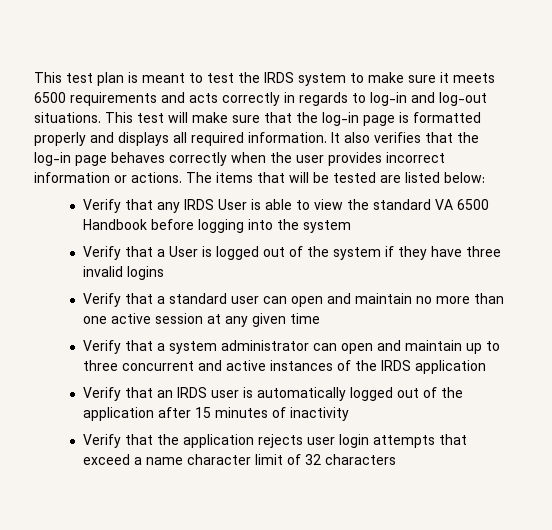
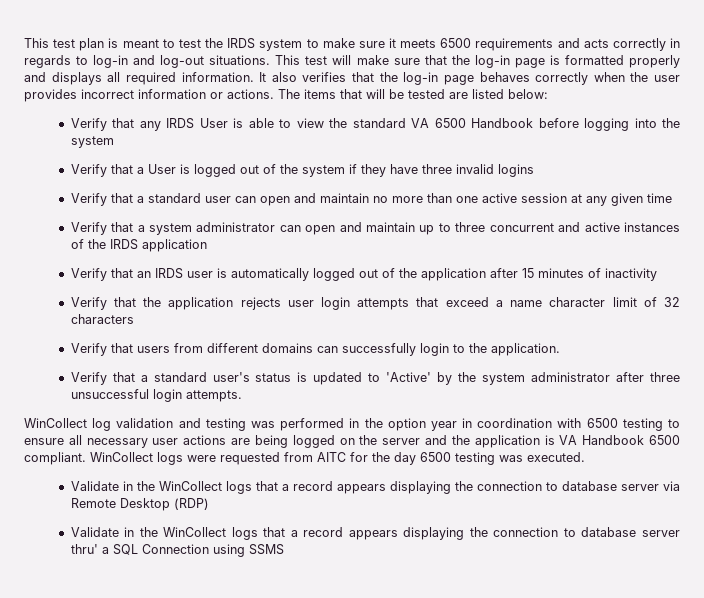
+ Verify that users from different domains can successfully login to the application.
+ Verify that a standard user's status is updated to 'Active' by the system administrator after three unsuccessful login attempts.
+ WinCollect log validation and testing was performed in the option year in coordination with 6500 testing to ensure all necessary user actions are being logged on the server and the application is VA Handbook 6500 compliant. WinCollect logs were requested from AITC for the day 6500 testing was executed.
+ Validate in the WinCollect logs that a record appears displaying the connection to database server via Remote Desktop (RDP)
+ Validate in the WinCollect logs that a record appears displaying the connection to database server thru' a SQL Connection using SSMS

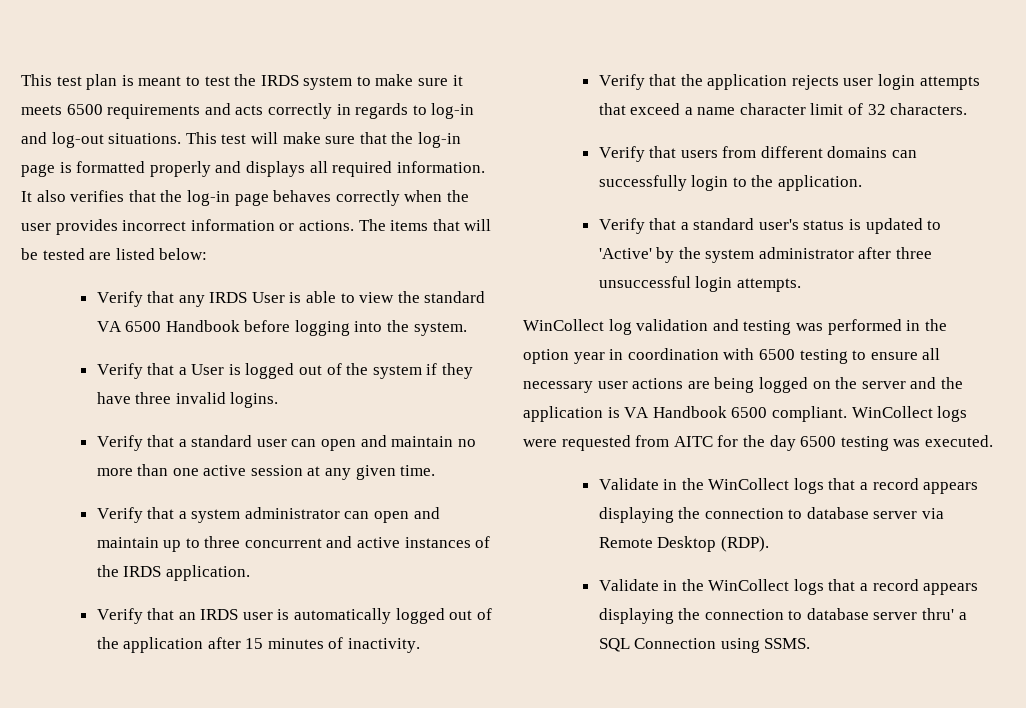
- Verify that any IRDS User is able to view the standard VA 6500 Handbook before logging into the system
+ Verify that any IRDS User is able to view the standard VA 6500 Handbook before logging into the system.
- Verify that a User is logged out of the system if they have three invalid logins
+ Verify that a User is logged out of the system if they have three invalid logins.
- Verify that a standard user can open and maintain no more than one active session at any given time
+ Verify that a standard user can open and maintain no more than one active session at any given time.
- Verify that a system administrator can open and maintain up to three concurrent and active instances of the IRDS application
+ Verify that a system administrator can open and maintain up to three concurrent and active instances of the IRDS application.
- Verify that an IRDS user is automatically logged out of the application after 15 minutes of inactivity
+ Verify that an IRDS user is automatically logged out of the application after 15 minutes of inactivity.
- Verify that the application rejects user login attempts that exceed a name character limit of 32 characters
+ Verify that the application rejects user login attempts that exceed a name character limit of 32 characters.
- Validate in the WinCollect logs that a record appears displaying the connection to database server via Remote Desktop (RDP)
+ Validate in the WinCollect logs that a record appears displaying the connection to database server via Remote Desktop (RDP).
- Validate in the WinCollect logs that a record appears displaying the connection to database server thru' a SQL Connection using SSMS
+ Validate in the WinCollect logs that a record appears displaying the connection to database server thru' a SQL Connection using SSMS.

